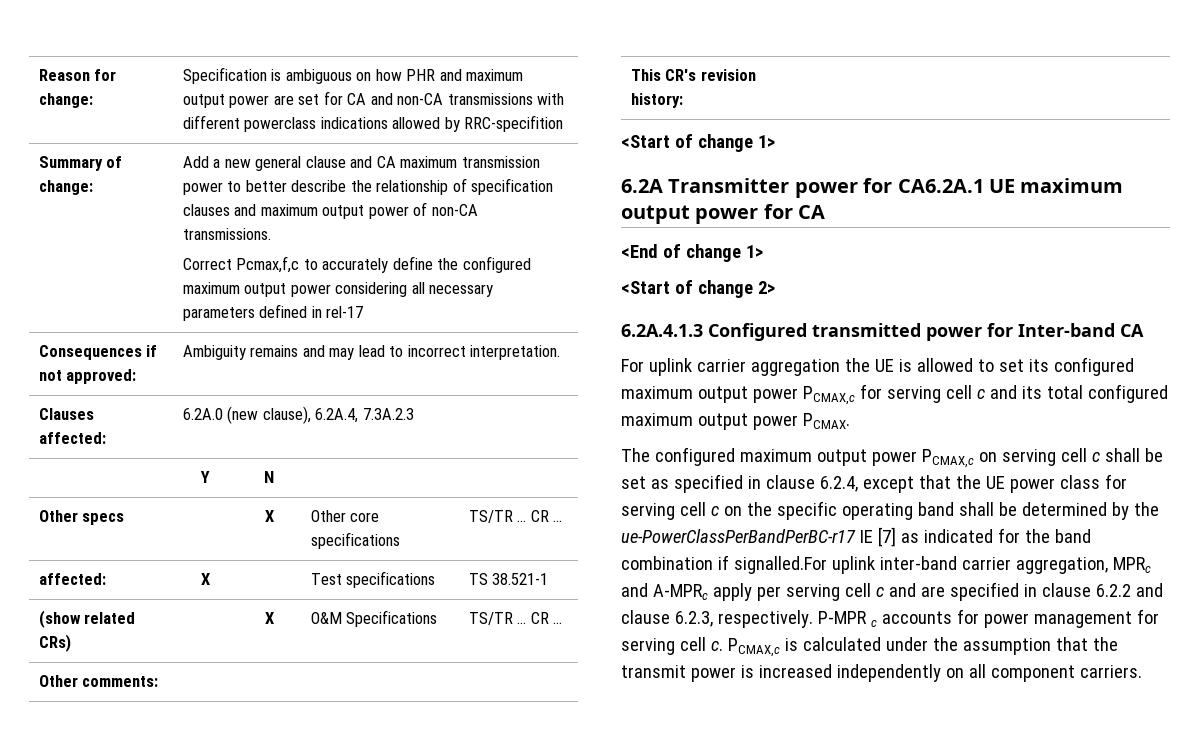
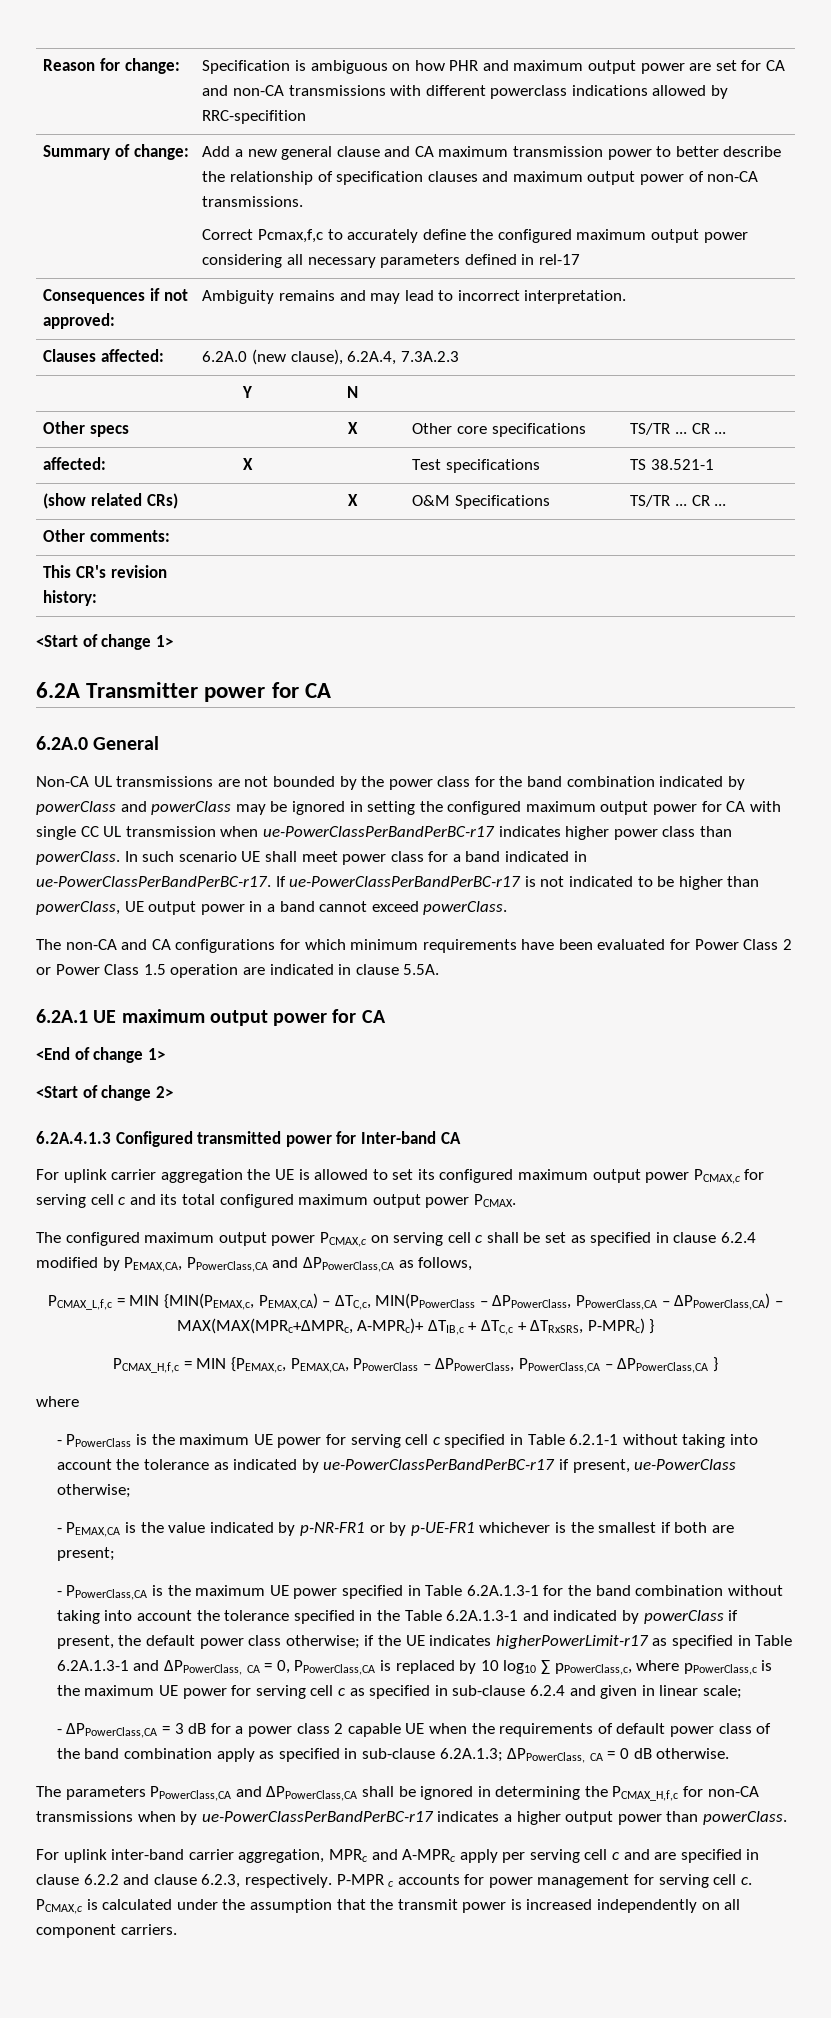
- 6.2A Transmitter power for CA6.2A.1 UE maximum output power for CA
+ 6.2A Transmitter power for CA
+ 6.2A.0 General
+ Non-CA UL transmissions are not bounded by the power class for the band combination indicated by powerClass and powerClass may be ignored in setting the configured maximum output power for CA with single CC UL transmission when ue-PowerClassPerBandPerBC-r17 indicates higher power class than powerClass. In such scenario UE shall meet power class for a band indicated in ue-PowerClassPerBandPerBC-r17. If ue-PowerClassPerBandPerBC-r17 is not indicated to be higher than powerClass, UE output power in a band cannot exceed powerClass.
+ The non-CA and CA configurations for which minimum requirements have been evaluated for Power Class 2 or Power Class 1.5 operation are indicated in clause 5.5A.
+ 6.2A.1 UE maximum output power for CA
- The configured maximum output power PCMAX,c on serving cell c shall be set as specified in clause 6.2.4, except that the UE power class for serving cell c on the specific operating band shall be determined by the ue-PowerClassPerBandPerBC-r17 IE [7] as indicated for the band combination if signalled.For uplink inter-band carrier aggregation, MPRc and A-MPRc apply per serving cell c and are specified in clause 6.2.2 and clause 6.2.3, respectively.
+ The configured maximum output power PCMAX,c on serving cell c shall be set as specified in clause 6.2.4 modified by PEMAX,CA, PPowerClass,CA and ΔPPowerClass,CA as follows,
+ PCMAX_L,f,c = MIN {MIN(PEMAX,c, PEMAX,CA) – ∆TC,c, MIN(PPowerClass – ΔPPowerClass, PPowerClass,CA – ΔPPowerClass,CA) – MAX(MAX(MPRc+∆MPRc, A-MPRc)+ ΔTIB,c + ∆TC,c + ∆TRxSRS, P-MPRc) }
+ PCMAX_H,f,c = MIN {PEMAX,c, PEMAX,CA, PPowerClass – ΔPPowerClass, PPowerClass,CA – ΔPPowerClass,CA }
+ where
+ - PPowerClass is the maximum UE power for serving cell c specified in Table 6.2.1-1 without taking into account the tolerance as indicated by ue-PowerClassPerBandPerBC-r17 if present, ue-PowerClass otherwise;
+ - PEMAX,CA is the value indicated by p-NR-FR1 or by p-UE-FR1 whichever is the smallest if both are present;
+ - PPowerClass,CA is the maximum UE power specified in Table 6.2A.1.3-1 for the band combination without taking into account the tolerance specified in the Table 6.2A.1.3-1 and indicated by powerClass if present, the default power class otherwise; if the UE indicates higherPowerLimit-r17 as specified in Table 6.2A.1.3-1 and ΔPPowerClass, CA = 0, PPowerClass,CA is replaced by 10 log10 ∑ pPowerClass,c, where pPowerClass,c is the maximum UE power for serving cell c as specified in sub-clause 6.2.4 and given in linear scale;
+ - ΔPPowerClass,CA = 3 dB for a power class 2 capable UE when the requirements of default power class of the band combination apply as specified in sub-clause 6.2A.1.3; ΔPPowerClass, CA = 0 dB otherwise.
+ The parameters PPowerClass,CA and ΔPPowerClass,CA shall be ignored in determining the PCMAX_H,f,c for non-CA transmissions when by ue-PowerClassPerBandPerBC-r17 indicates a higher output power than powerClass.
+ For uplink inter-band carrier aggregation, MPRc and A-MPRc apply per serving cell c and are specified in clause 6.2.2 and clause 6.2.3, respectively.

